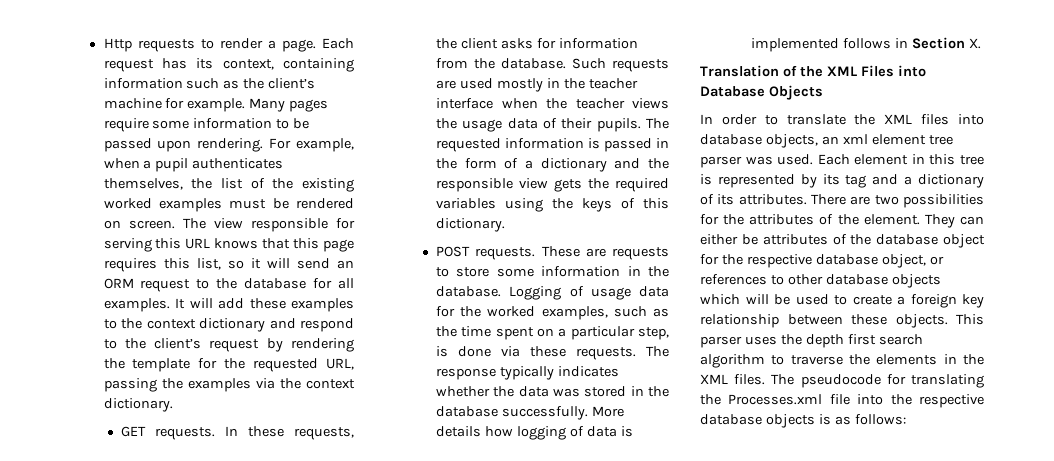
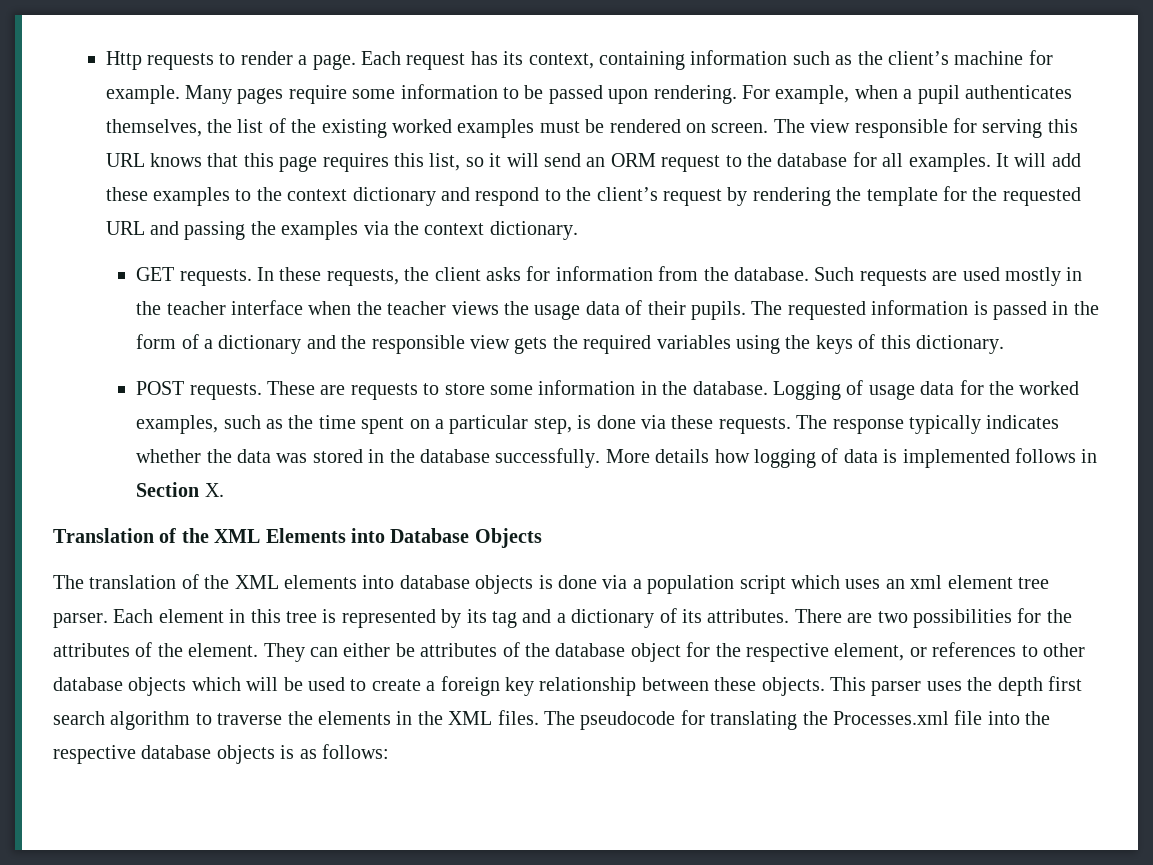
- It will add these examples to the context dictionary and respond to the client’s request by rendering the template for the requested URL, passing the examples via the context dictionary.
+ It will add these examples to the context dictionary and respond to the client’s request by rendering the template for the requested URL and passing the examples via the context dictionary.
- Translation of the XML Files into Database Objects
+ Translation of the XML Elements into Database Objects
- In order to translate the XML files into database objects, an xml element tree parser was used.
+ The translation of the XML elements into database objects is done via a population script which uses an xml element tree parser.
- They can either be attributes of the database object for the respective database object, or references to other database objects which will be used to create a foreign key relationship between these objects.
+ They can either be attributes of the database object for the respective element, or references to other database objects which will be used to create a foreign key relationship between these objects.

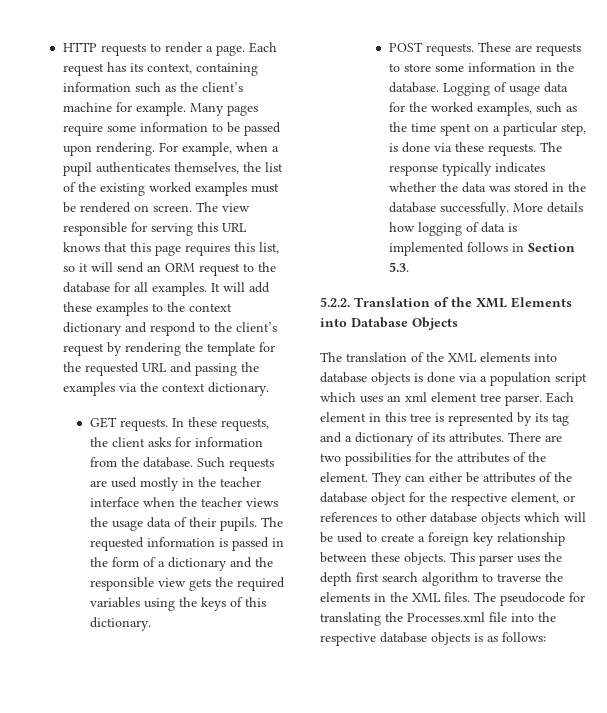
- Http requests to render a page.
+ HTTP requests to render a page.
- More details how logging of data is implemented follows in Section X.
- Translation of the XML Elements into Database Objects
+ More details how logging of data is implemented follows in Section 5.3.
+ 5.2.2. Translation of the XML Elements into Database Objects

